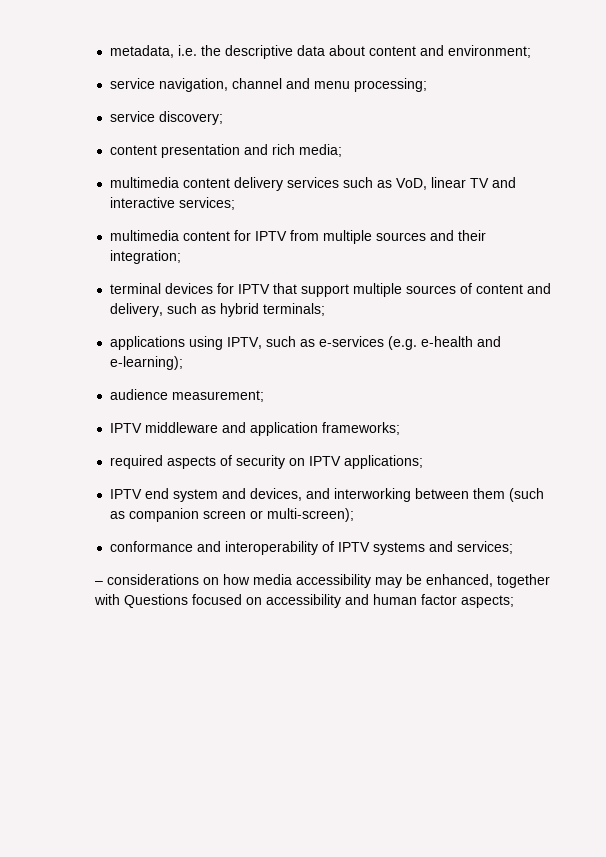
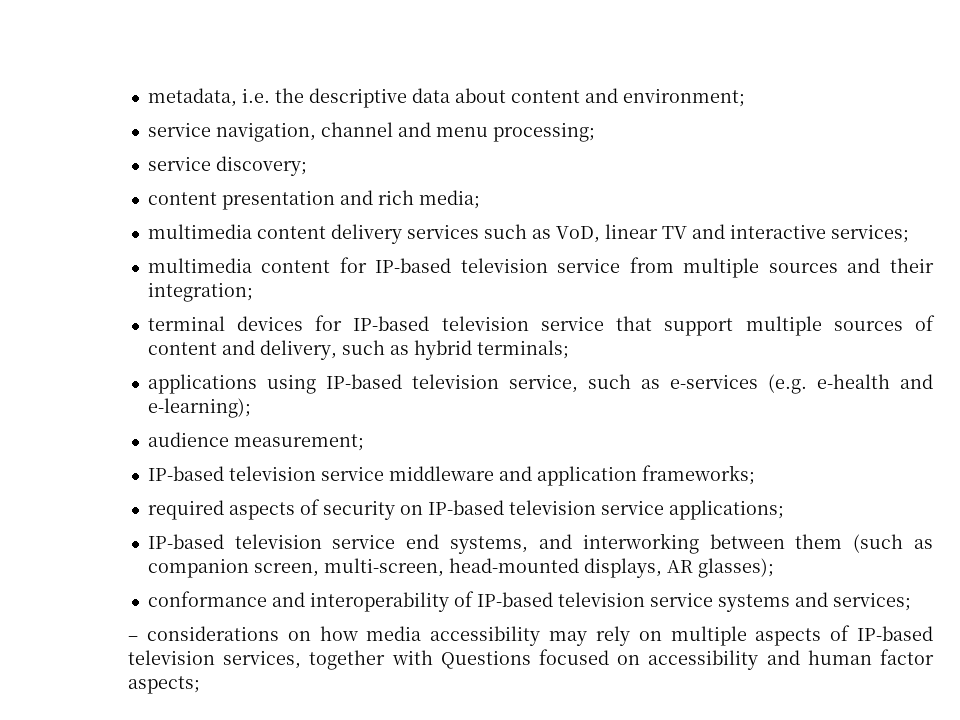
- multimedia content for IPTV from multiple sources and their integration;
+ multimedia content for IP-based television service from multiple sources and their integration;
- terminal devices for IPTV that support multiple sources of content and delivery, such as hybrid terminals;
+ terminal devices for IP-based television service that support multiple sources of content and delivery, such as hybrid terminals;
- applications using IPTV, such as e-services (e.g. e-health and e-learning);
+ applications using IP-based television service, such as e-services (e.g. e-health and e-learning);
- IPTV middleware and application frameworks;
+ IP-based television service middleware and application frameworks;
- required aspects of security on IPTV applications;
- IPTV end system and devices, and interworking between them (such as companion screen or multi-screen);
+ required aspects of security on IP-based television service applications;
+ IP-based television service end systems, and interworking between them (such as companion screen, multi-screen, head-mounted displays, AR glasses);
- conformance and interoperability of IPTV systems and services;
+ conformance and interoperability of IP-based television service systems and services;
- – considerations on how media accessibility may be enhanced, together with Questions focused on accessibility and human factor aspects;
+ – considerations on how media accessibility may rely on multiple aspects of IP-based television services, together with Questions focused on accessibility and human factor aspects;

